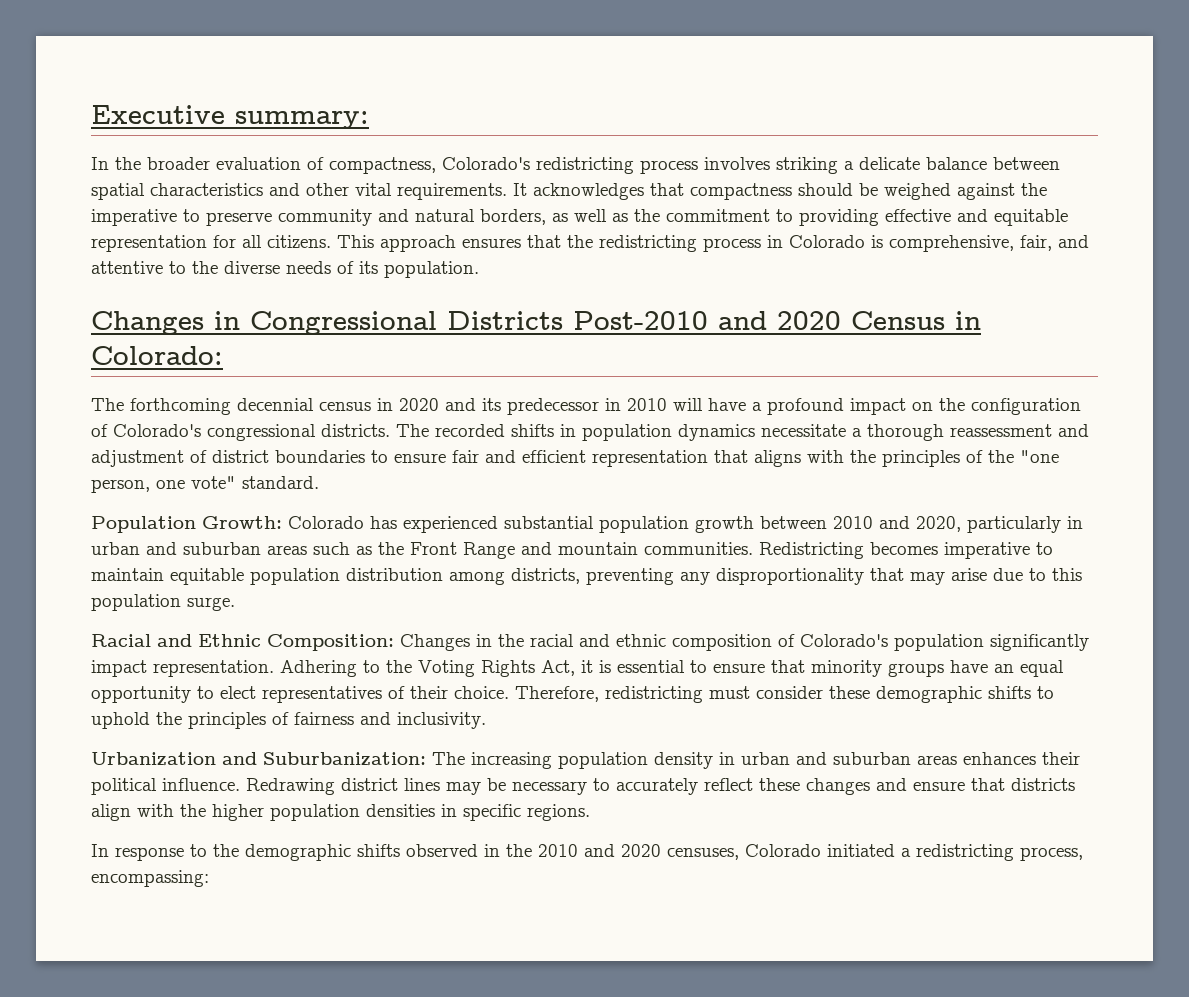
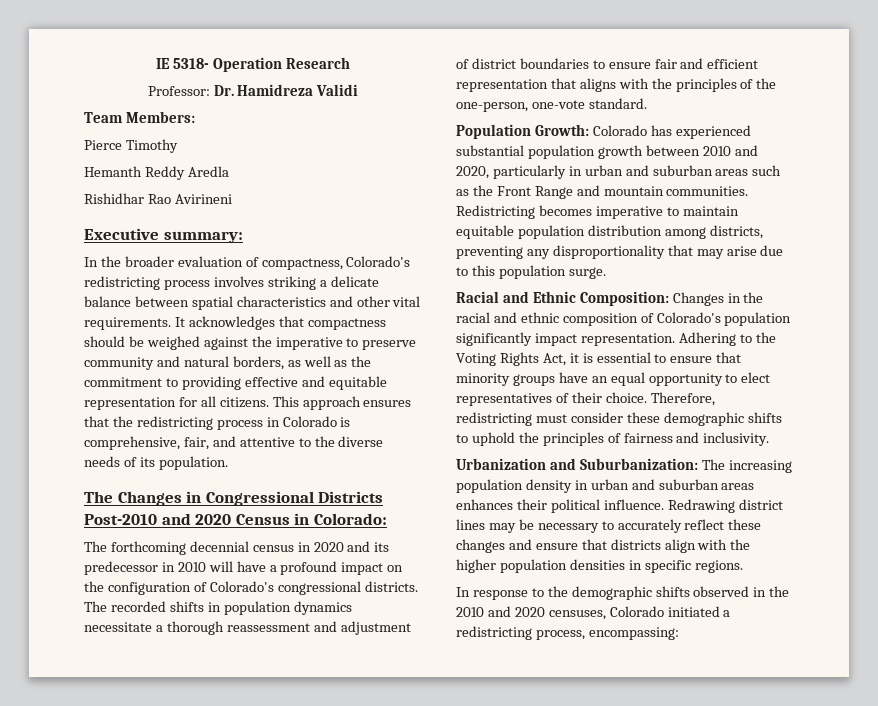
+ IE 5318- Operation Research
+ Professor: Dr. Hamidreza Validi
+ Team Members:
+ Pierce Timothy
+ Hemanth Reddy Aredla
+ Rishidhar Rao Avirineni
- Changes in Congressional Districts Post-2010 and 2020 Census in Colorado:
+ The Changes in Congressional Districts Post-2010 and 2020 Census in Colorado:
- The recorded shifts in population dynamics necessitate a thorough reassessment and adjustment of district boundaries to ensure fair and efficient representation that aligns with the principles of the "one person, one vote" standard.
+ The recorded shifts in population dynamics necessitate a thorough reassessment and adjustment of district boundaries to ensure fair and efficient representation that aligns with the principles of the one-person, one-vote standard.

